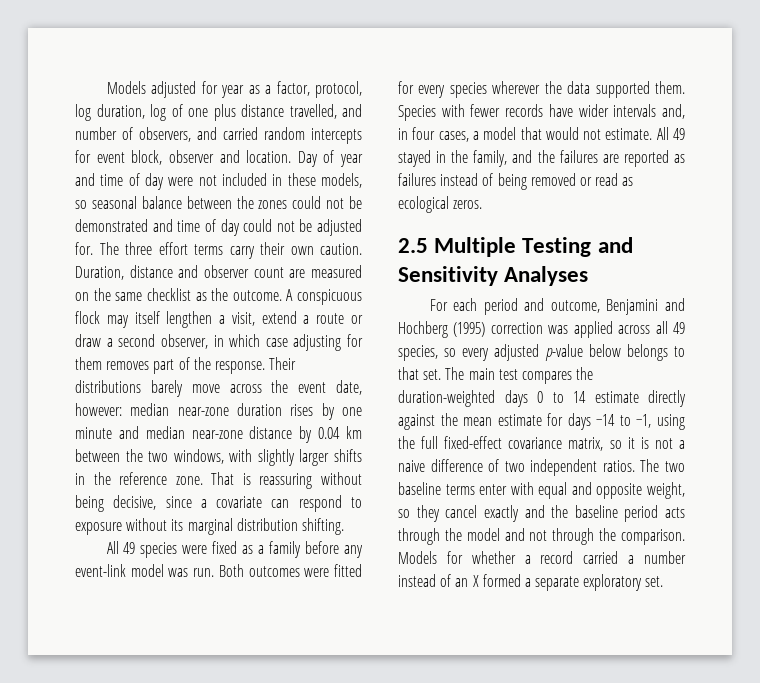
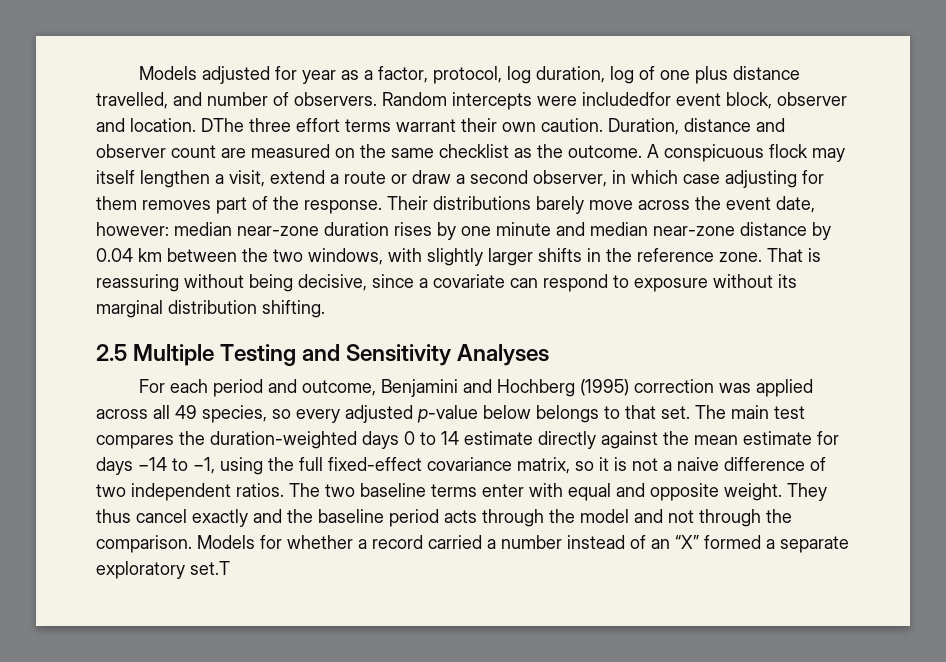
- Models adjusted for year as a factor, protocol, log duration, log of one plus distance travelled, and number of observers, and carried random intercepts for event block, observer and location.
+ Models adjusted for year as a factor, protocol, log duration, log of one plus distance travelled, and number of observers. Random intercepts were includedfor event block, observer and location.
- Day of year and time of day were not included in these models, so seasonal balance between the zones could not be demonstrated and time of day could not be adjusted for. The three effort terms carry their own caution.
+ DThe three effort terms warrant their own caution.
- All 49 species were fixed as a family before any event-link model was run. Both outcomes were fitted for every species wherever the data supported them. Species with fewer records have wider intervals and, in four cases, a model that would not estimate. All 49 stayed in the family, and the failures are reported as failures instead of being removed or read as ecological zeros.
- The two baseline terms enter with equal and opposite weight, so they cancel exactly and the baseline period acts through the model and not through the comparison.
+ The two baseline terms enter with equal and opposite weight. They thus cancel exactly and the baseline period acts through the model and not through the comparison.
- Models for whether a record carried a number instead of an X formed a separate exploratory set.
+ Models for whether a record carried a number instead of an “X” formed a separate exploratory set.T

